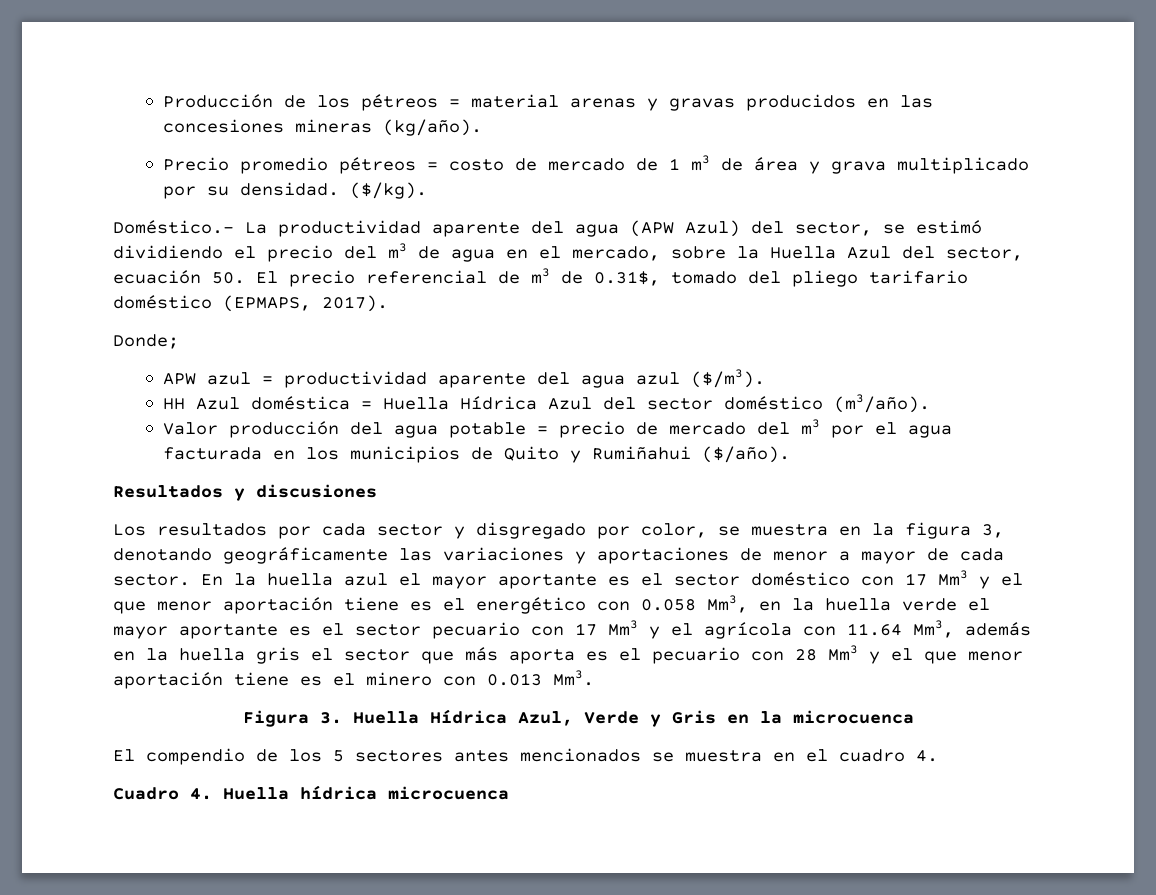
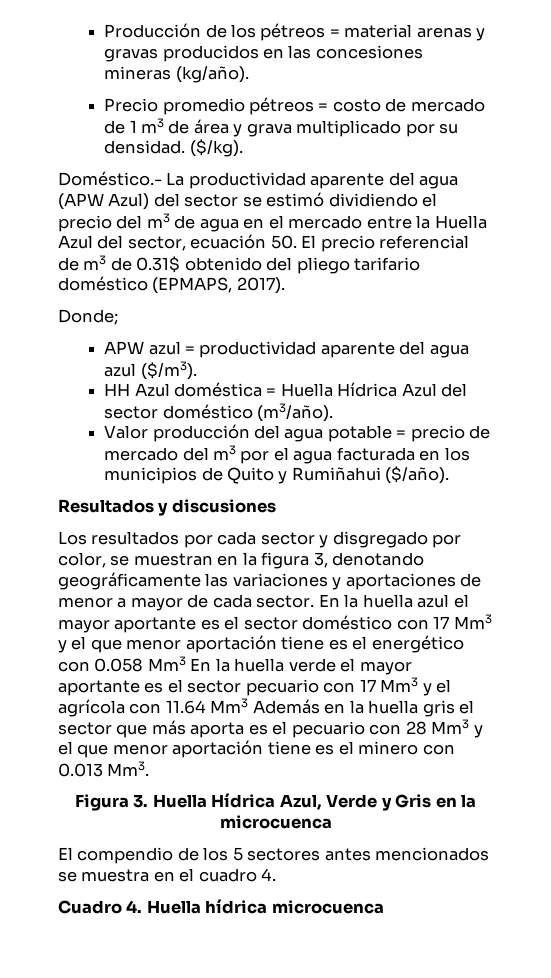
- Doméstico.- La productividad aparente del agua (APW Azul) del sector, se estimó dividiendo el precio del m3 de agua en el mercado, sobre la Huella Azul del sector, ecuación 50. El precio referencial de m3 de 0.31$, tomado del pliego tarifario doméstico (EPMAPS, 2017).
+ Doméstico.- La productividad aparente del agua (APW Azul) del sector se estimó dividiendo el precio del m3 de agua en el mercado entre la Huella Azul del sector, ecuación 50. El precio referencial de m3 de 0.31$ obtenido del pliego tarifario doméstico (EPMAPS, 2017).
- Los resultados por cada sector y disgregado por color, se muestra en la figura 3, denotando geográficamente las variaciones y aportaciones de menor a mayor de cada sector.
+ Los resultados por cada sector y disgregado por color, se muestran en la figura 3, denotando geográficamente las variaciones y aportaciones de menor a mayor de cada sector.
- En la huella azul el mayor aportante es el sector doméstico con 17 Mm3 y el que menor aportación tiene es el energético con 0.058 Mm3, en la huella verde el mayor aportante es el sector pecuario con 17 Mm3 y el agrícola con 11.64 Mm3, además en la huella gris el sector que más aporta es el pecuario con 28 Mm3 y el que menor aportación tiene es el minero con 0.013 Mm3.
+ En la huella azul el mayor aportante es el sector doméstico con 17 Mm3 y el que menor aportación tiene es el energético con 0.058 Mm3 En la huella verde el mayor aportante es el sector pecuario con 17 Mm3 y el agrícola con 11.64 Mm3 Además en la huella gris el sector que más aporta es el pecuario con 28 Mm3 y el que menor aportación tiene es el minero con 0.013 Mm3.

